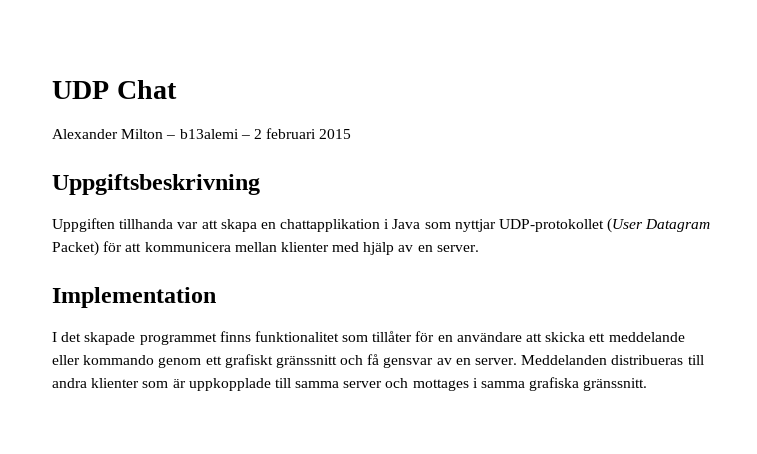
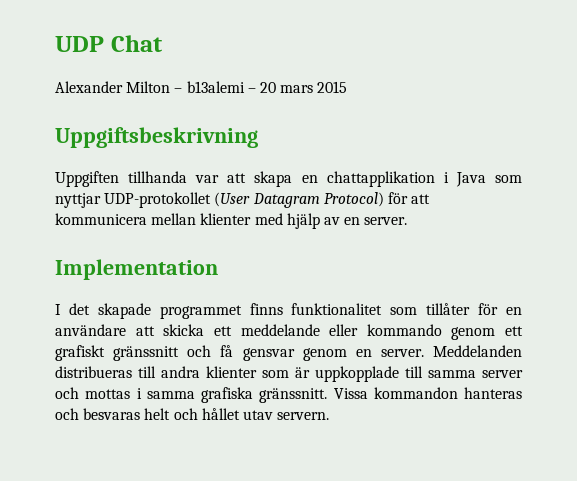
- Alexander Milton – b13alemi – 2 februari 2015
+ Alexander Milton – b13alemi – 20 mars 2015
- Uppgiften tillhanda var att skapa en chattapplikation i Java som nyttjar UDP-protokollet (User Datagram Packet) för att kommunicera mellan klienter med hjälp av en server.
+ Uppgiften tillhanda var att skapa en chattapplikation i Java som nyttjar UDP-protokollet (User Datagram Protocol) för att kommunicera mellan klienter med hjälp av en server.
- I det skapade programmet finns funktionalitet som tillåter för en användare att skicka ett meddelande eller kommando genom ett grafiskt gränssnitt och få gensvar av en server.
+ I det skapade programmet finns funktionalitet som tillåter för en användare att skicka ett meddelande eller kommando genom ett grafiskt gränssnitt och få gensvar genom en server.
- Meddelanden distribueras till andra klienter som är uppkopplade till samma server och mottages i samma grafiska gränssnitt.
+ Meddelanden distribueras till andra klienter som är uppkopplade till samma server och mottas i samma grafiska gränssnitt.
+ Vissa kommandon hanteras och besvaras helt och hållet utav servern.

